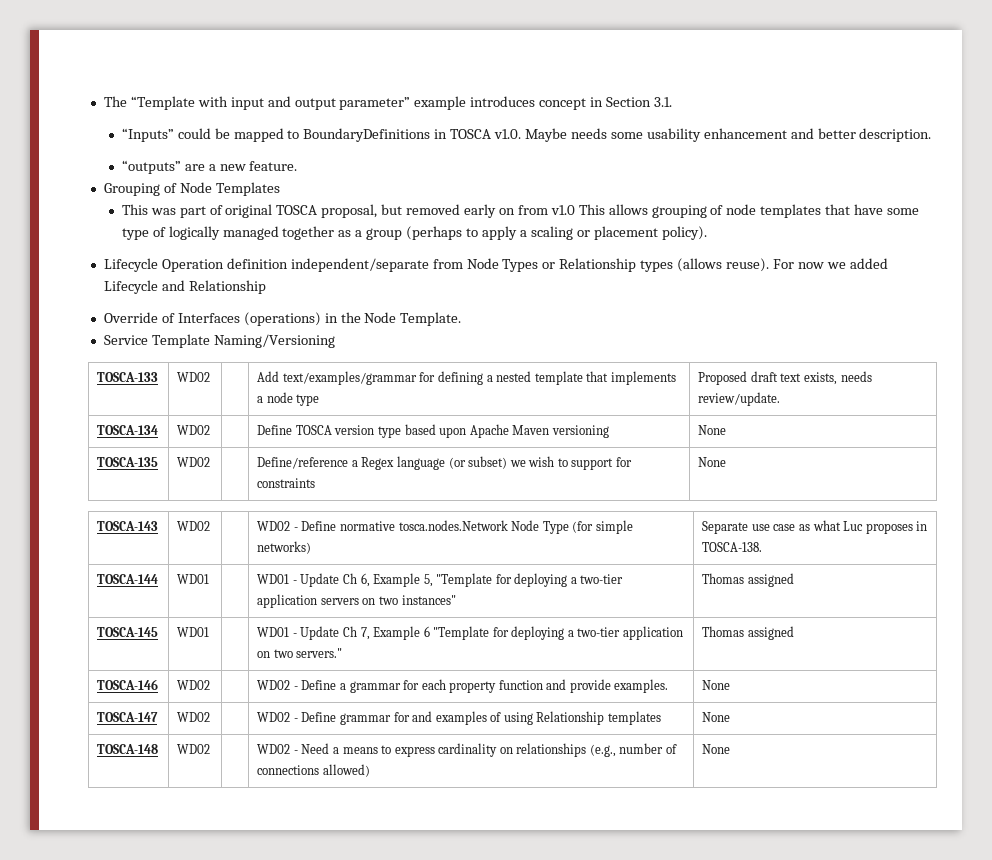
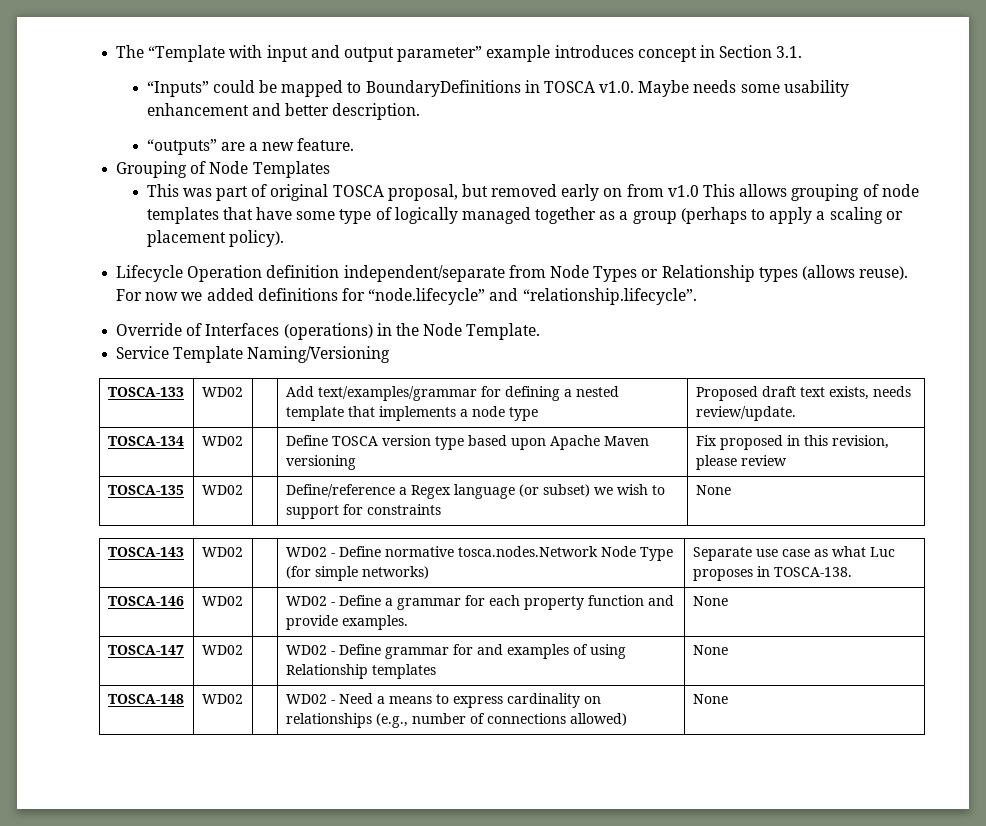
- For now we added Lifecycle and Relationship
+ For now we added definitions for “node.lifecycle” and “relationship.lifecycle”.
- TOSCA-134 | WD02 | | Define TOSCA version type based upon Apache Maven versioning | None
+ TOSCA-134 | WD02 | | Define TOSCA version type based upon Apache Maven versioning | Fix proposed in this revision, please review
- TOSCA-144 | WD01 | | WD01 - Update Ch 6, Example 5, "Template for deploying a two-tier application servers on two instances" | Thomas assigned
- TOSCA-145 | WD01 | | WD01 - Update Ch 7, Example 6 "Template for deploying a two-tier application on two servers." | Thomas assigned

